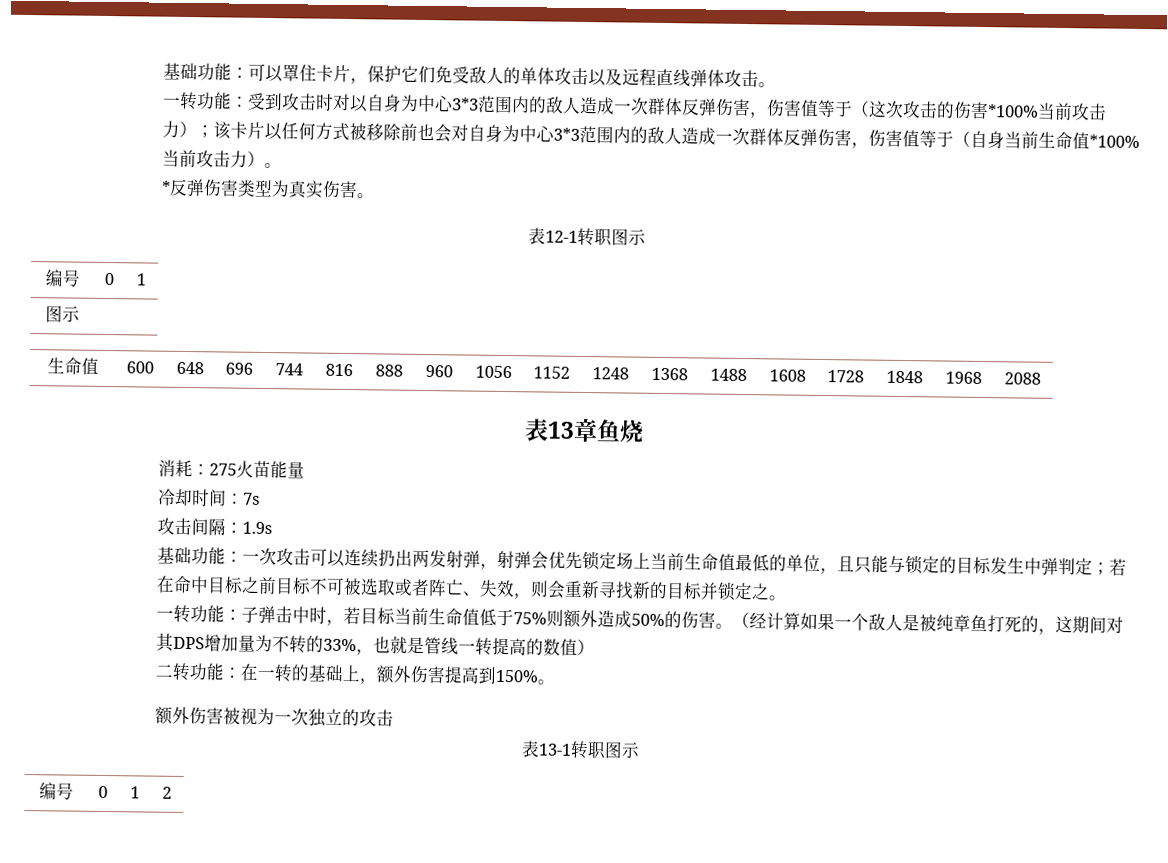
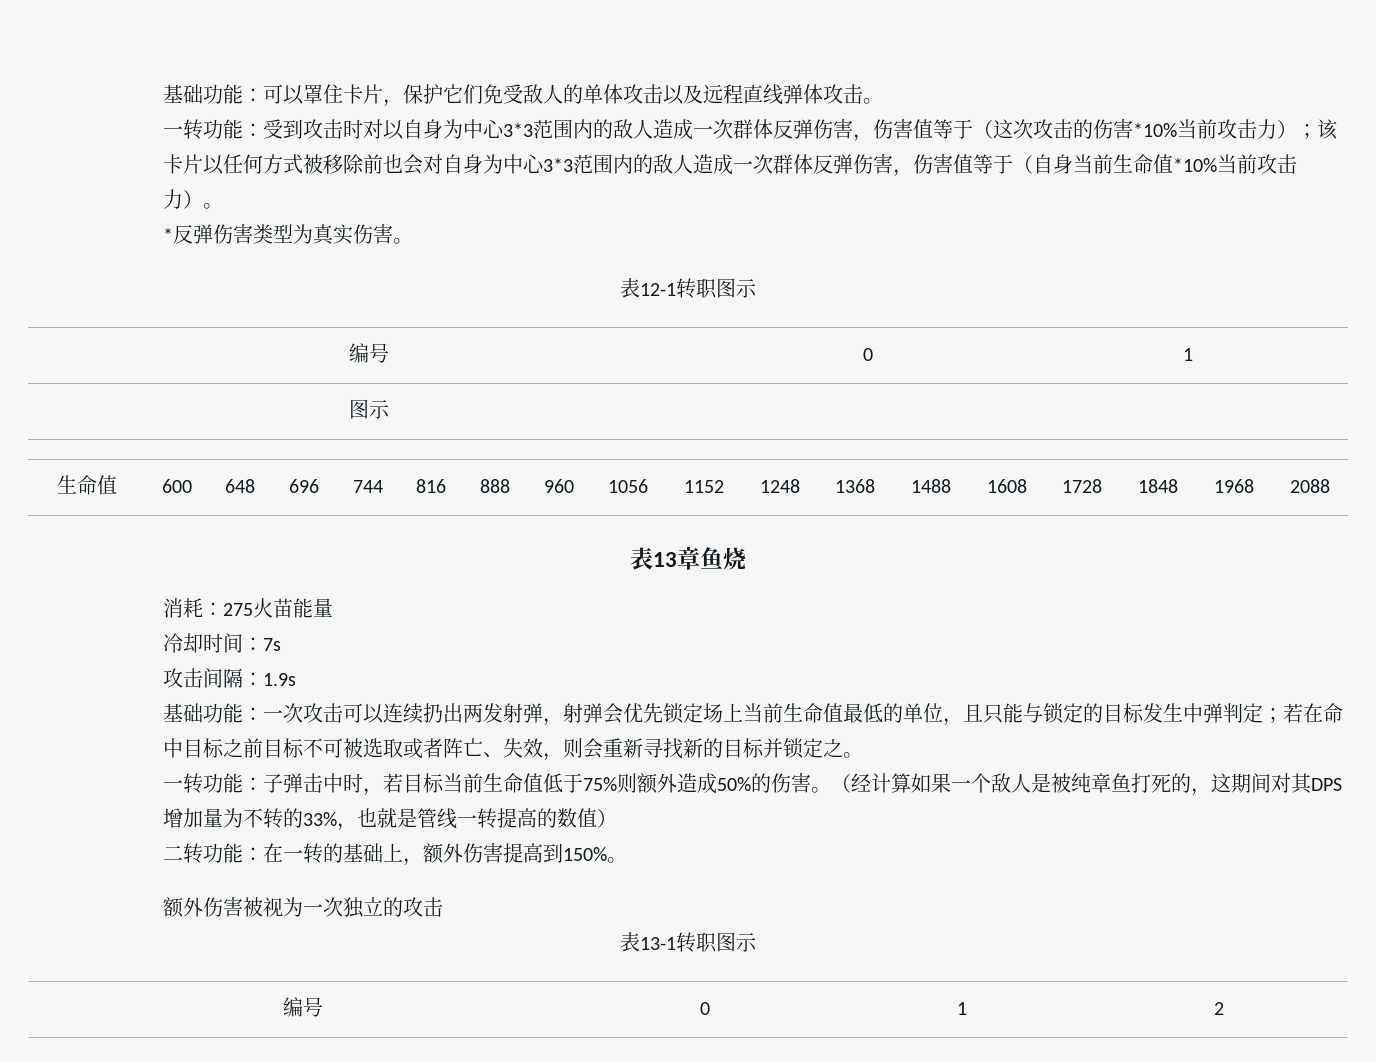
- 一转功能：受到攻击时对以自身为中心3*3范围内的敌人造成一次群体反弹伤害，伤害值等于（这次攻击的伤害*100%当前攻击力）；该卡片以任何方式被移除前也会对自身为中心3*3范围内的敌人造成一次群体反弹伤害，伤害值等于（自身当前生命值*100%当前攻击力）。
+ 一转功能：受到攻击时对以自身为中心3*3范围内的敌人造成一次群体反弹伤害，伤害值等于（这次攻击的伤害*10%当前攻击力）；该卡片以任何方式被移除前也会对自身为中心3*3范围内的敌人造成一次群体反弹伤害，伤害值等于（自身当前生命值*10%当前攻击力）。

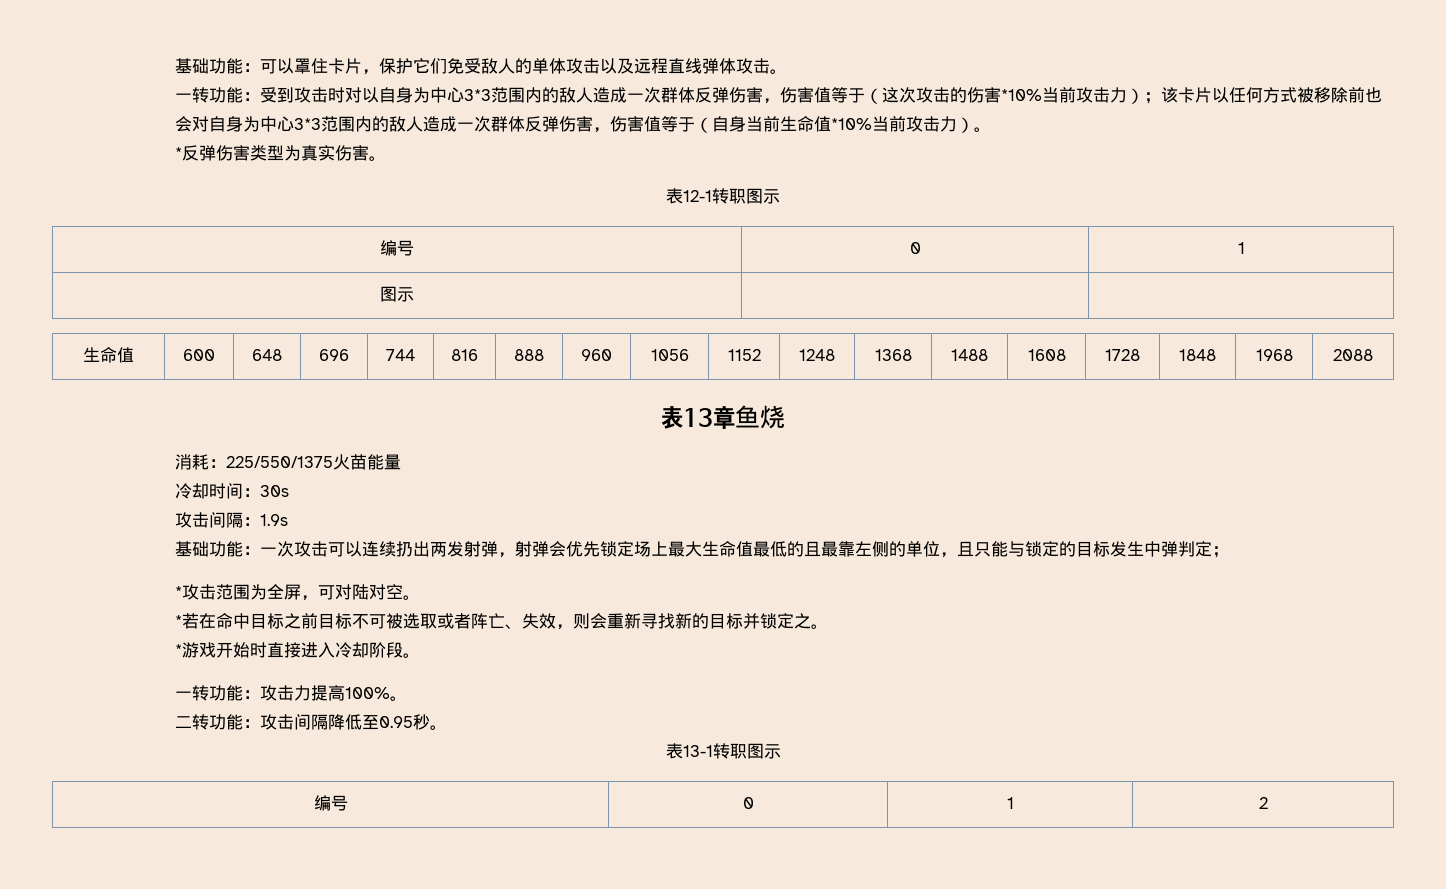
- 消耗：275火苗能量
+ 消耗：225/550/1375火苗能量
- 冷却时间：7s
+ 冷却时间：30s
- 基础功能：一次攻击可以连续扔出两发射弹，射弹会优先锁定场上当前生命值最低的单位，且只能与锁定的目标发生中弹判定；若在命中目标之前目标不可被选取或者阵亡、失效，则会重新寻找新的目标并锁定之。
+ 基础功能：一次攻击可以连续扔出两发射弹，射弹会优先锁定场上最大生命值最低的且最靠左侧的单位，且只能与锁定的目标发生中弹判定；
+ *攻击范围为全屏，可对陆对空。
+ *若在命中目标之前目标不可被选取或者阵亡、失效，则会重新寻找新的目标并锁定之。
- 一转功能：子弹击中时，若目标当前生命值低于75%则额外造成50%的伤害。（经计算如果一个敌人是被纯章鱼打死的，这期间对其DPS增加量为不转的33%，也就是管线一转提高的数值）
- 二转功能：在一转的基础上，额外伤害提高到150%。
- 额外伤害被视为一次独立的攻击
+ *游戏开始时直接进入冷却阶段。
+ 一转功能：攻击力提高100%。
+ 二转功能：攻击间隔降低至0.95秒。

